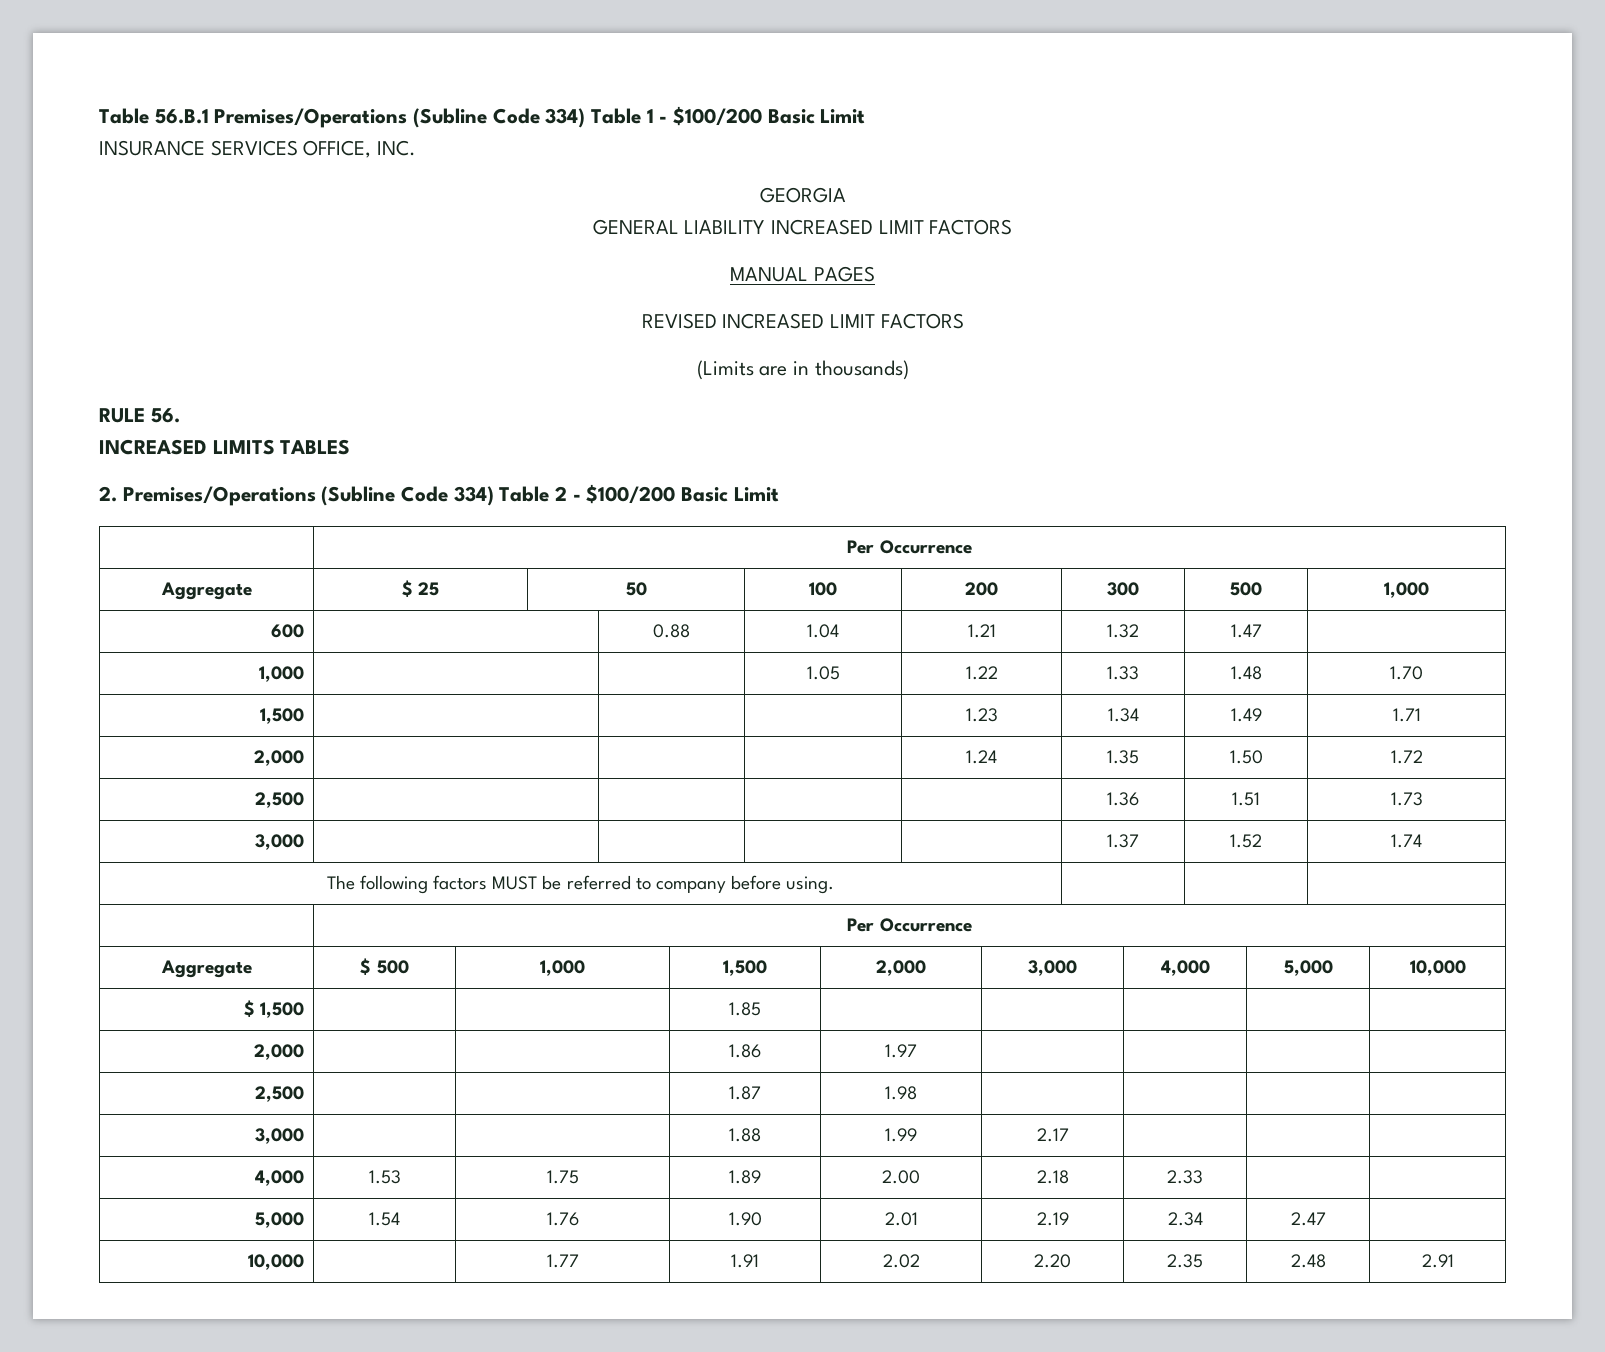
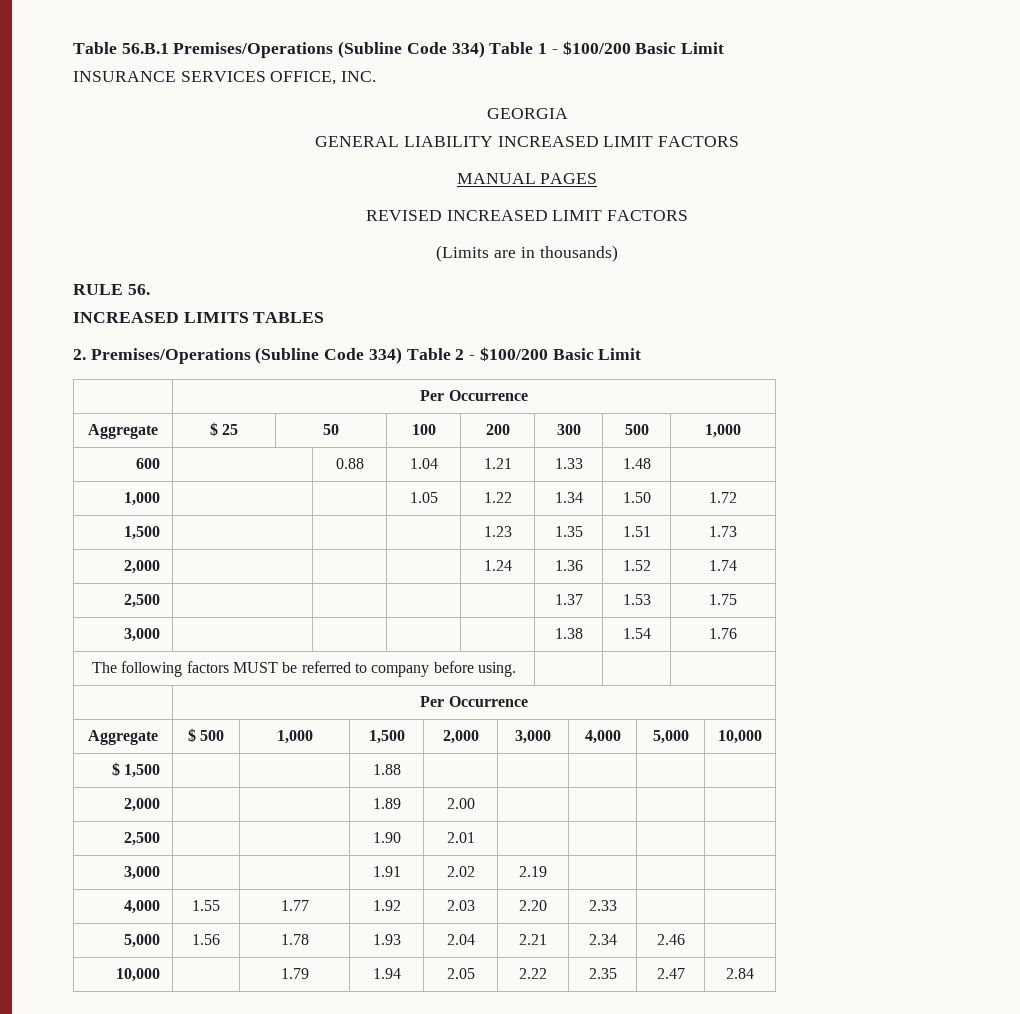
- 600 | | 0.88 | 1.04 | 1.21 | 1.32 | 1.47 |
+ 600 | | 0.88 | 1.04 | 1.21 | 1.33 | 1.48 |
- 1,000 | | | 1.05 | 1.22 | 1.33 | 1.48 | 1.70
+ 1,000 | | | 1.05 | 1.22 | 1.34 | 1.50 | 1.72
- 1,500 | | | | 1.23 | 1.34 | 1.49 | 1.71
+ 1,500 | | | | 1.23 | 1.35 | 1.51 | 1.73
- 2,000 | | | | 1.24 | 1.35 | 1.50 | 1.72
- 2,500 | | | | | 1.36 | 1.51 | 1.73
- 3,000 | | | | | 1.37 | 1.52 | 1.74
+ 2,000 | | | | 1.24 | 1.36 | 1.52 | 1.74
+ 2,500 | | | | | 1.37 | 1.53 | 1.75
+ 3,000 | | | | | 1.38 | 1.54 | 1.76
- $ 1,500 | | | 1.85 | | | | |
- 2,000 | | | 1.86 | 1.97 | | | |
- 2,500 | | | 1.87 | 1.98 | | | |
- 3,000 | | | 1.88 | 1.99 | 2.17 | | |
- 4,000 | 1.53 | 1.75 | 1.89 | 2.00 | 2.18 | 2.33 | |
- 5,000 | 1.54 | 1.76 | 1.90 | 2.01 | 2.19 | 2.34 | 2.47 |
+ $ 1,500 | | | 1.88 | | | | |
+ 2,000 | | | 1.89 | 2.00 | | | |
+ 2,500 | | | 1.90 | 2.01 | | | |
+ 3,000 | | | 1.91 | 2.02 | 2.19 | | |
+ 4,000 | 1.55 | 1.77 | 1.92 | 2.03 | 2.20 | 2.33 | |
+ 5,000 | 1.56 | 1.78 | 1.93 | 2.04 | 2.21 | 2.34 | 2.46 |
- 10,000 | | 1.77 | 1.91 | 2.02 | 2.20 | 2.35 | 2.48 | 2.91
+ 10,000 | | 1.79 | 1.94 | 2.05 | 2.22 | 2.35 | 2.47 | 2.84

